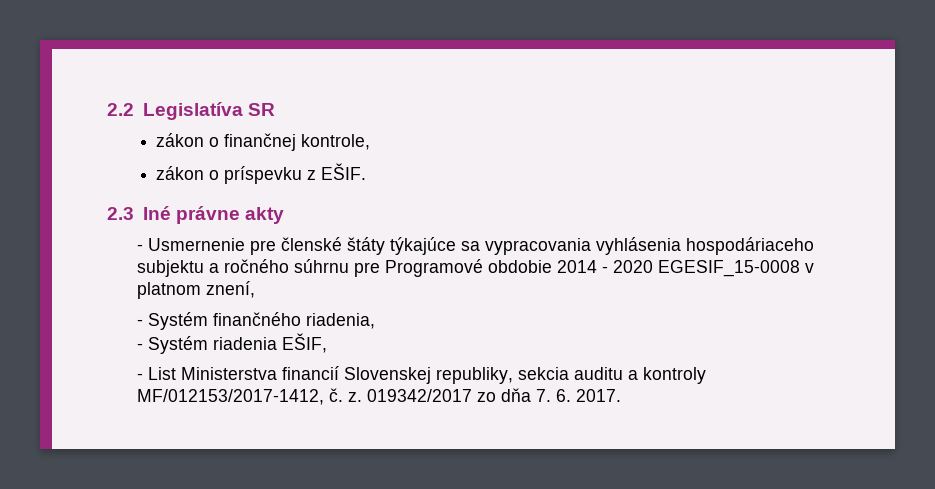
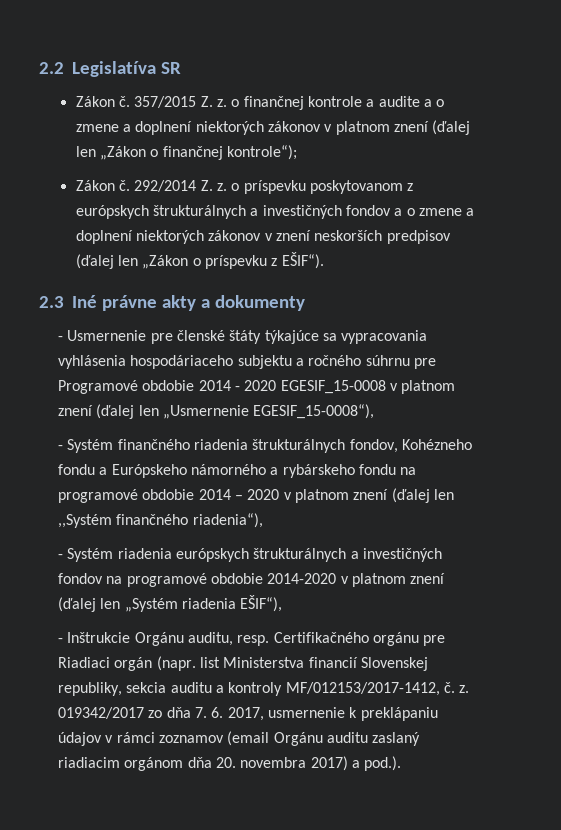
- zákon o finančnej kontrole,
- zákon o príspevku z EŠIF.
+ Zákon č. 357/2015 Z. z. o finančnej kontrole a audite a o zmene a doplnení niektorých zákonov v platnom znení (ďalej len „Zákon o finančnej kontrole“);
+ Zákon č. 292/2014 Z. z. o príspevku poskytovanom z európskych štrukturálnych a investičných fondov a o zmene a doplnení niektorých zákonov v znení neskorších predpisov (ďalej len „Zákon o príspevku z EŠIF“).
- 2.3 Iné právne akty
+ 2.3 Iné právne akty a dokumenty
- - Usmernenie pre členské štáty týkajúce sa vypracovania vyhlásenia hospodáriaceho subjektu a ročného súhrnu pre Programové obdobie 2014 - 2020 EGESIF_15-0008 v platnom znení,
- - Systém finančného riadenia,
- - Systém riadenia EŠIF,
- - List Ministerstva financií Slovenskej republiky, sekcia auditu a kontroly MF/012153/2017-1412, č. z.
+ - Usmernenie pre členské štáty týkajúce sa vypracovania vyhlásenia hospodáriaceho subjektu a ročného súhrnu pre Programové obdobie 2014 - 2020 EGESIF_15-0008 v platnom znení (ďalej len „Usmernenie EGESIF_15-0008“),
+ - Systém finančného riadenia štrukturálnych fondov, Kohézneho fondu a Európskeho námorného a rybárskeho fondu na programové obdobie 2014 – 2020 v platnom znení (ďalej len ,,Systém finančného riadenia“),
+ - Systém riadenia európskych štrukturálnych a investičných fondov na programové obdobie 2014-2020 v platnom znení (ďalej len „Systém riadenia EŠIF“),
+ - Inštrukcie Orgánu auditu, resp. Certifikačného orgánu pre Riadiaci orgán (napr. list Ministerstva financií Slovenskej republiky, sekcia auditu a kontroly MF/012153/2017-1412, č. z.
- 019342/2017 zo dňa 7. 6. 2017.
+ 019342/2017 zo dňa 7. 6. 2017, usmernenie k preklápaniu údajov v rámci zoznamov (email Orgánu auditu zaslaný riadiacim orgánom dňa 20. novembra 2017) a pod.).

